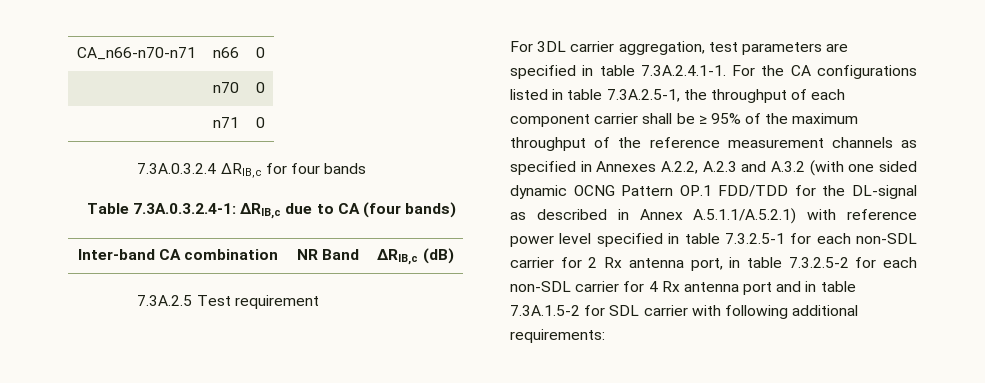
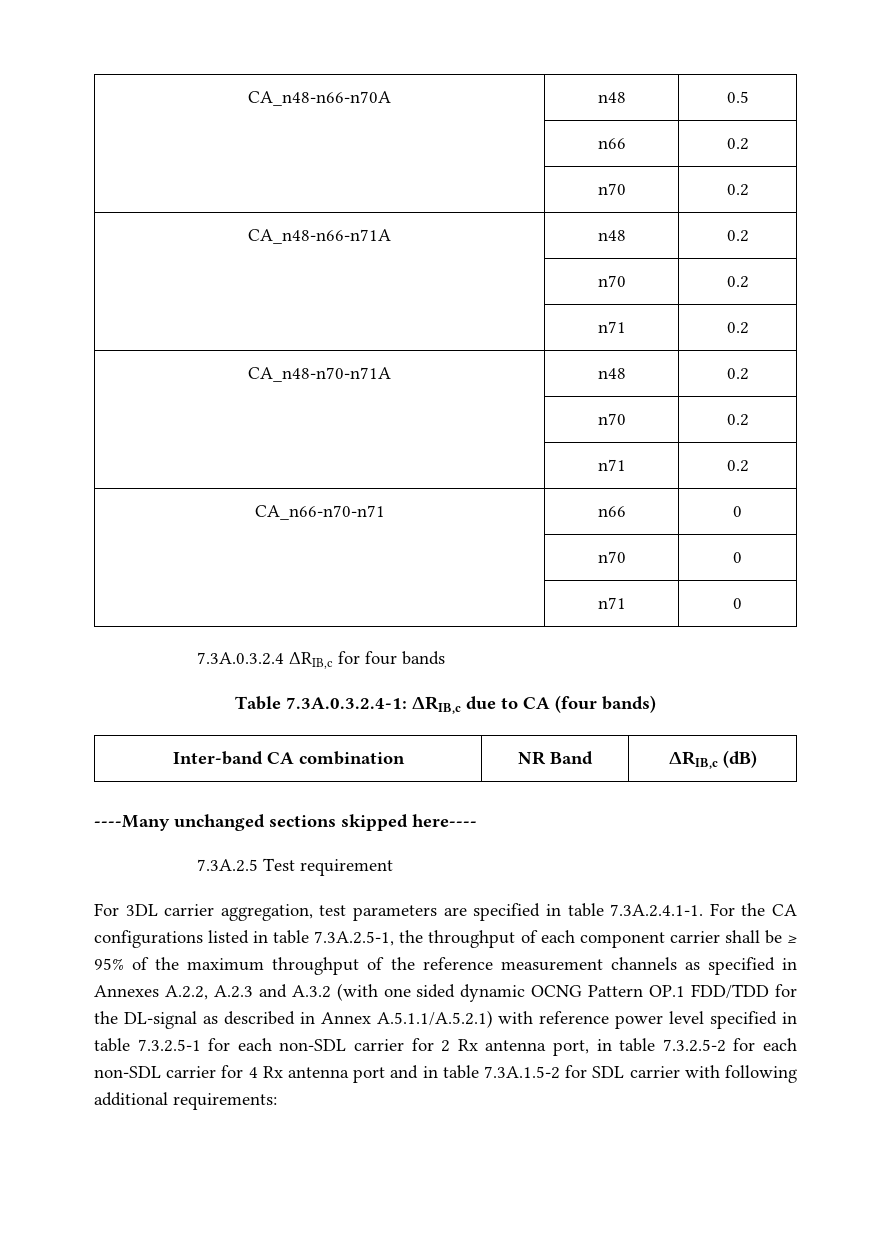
+ CA_n48-n66-n70A | n48 | 0.5
+ | n66 | 0.2
+ | n70 | 0.2
+ CA_n48-n66-n71A | n48 | 0.2
+ | n70 | 0.2
+ | n71 | 0.2
+ CA_n48-n70-n71A | n48 | 0.2
+ | n70 | 0.2
+ | n71 | 0.2
+ ----Many unchanged sections skipped here----

